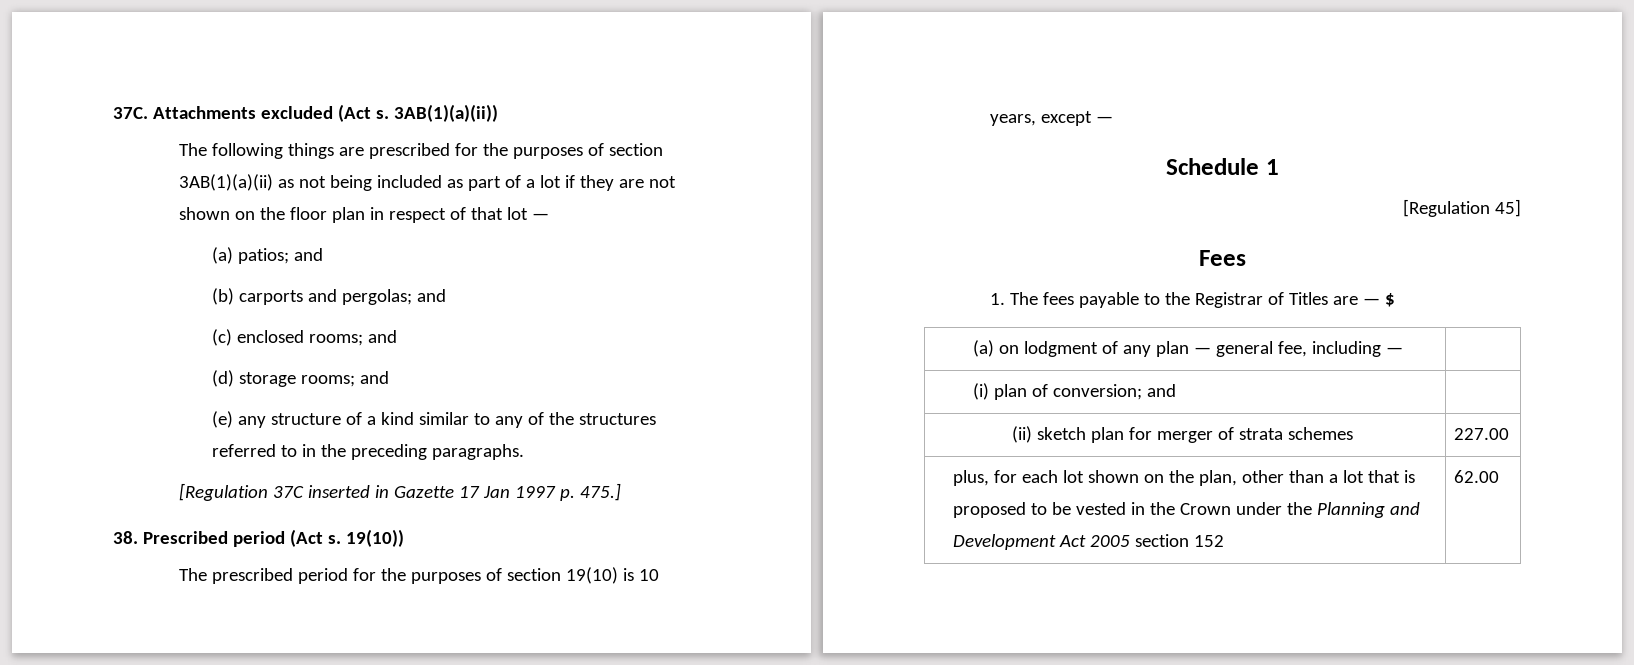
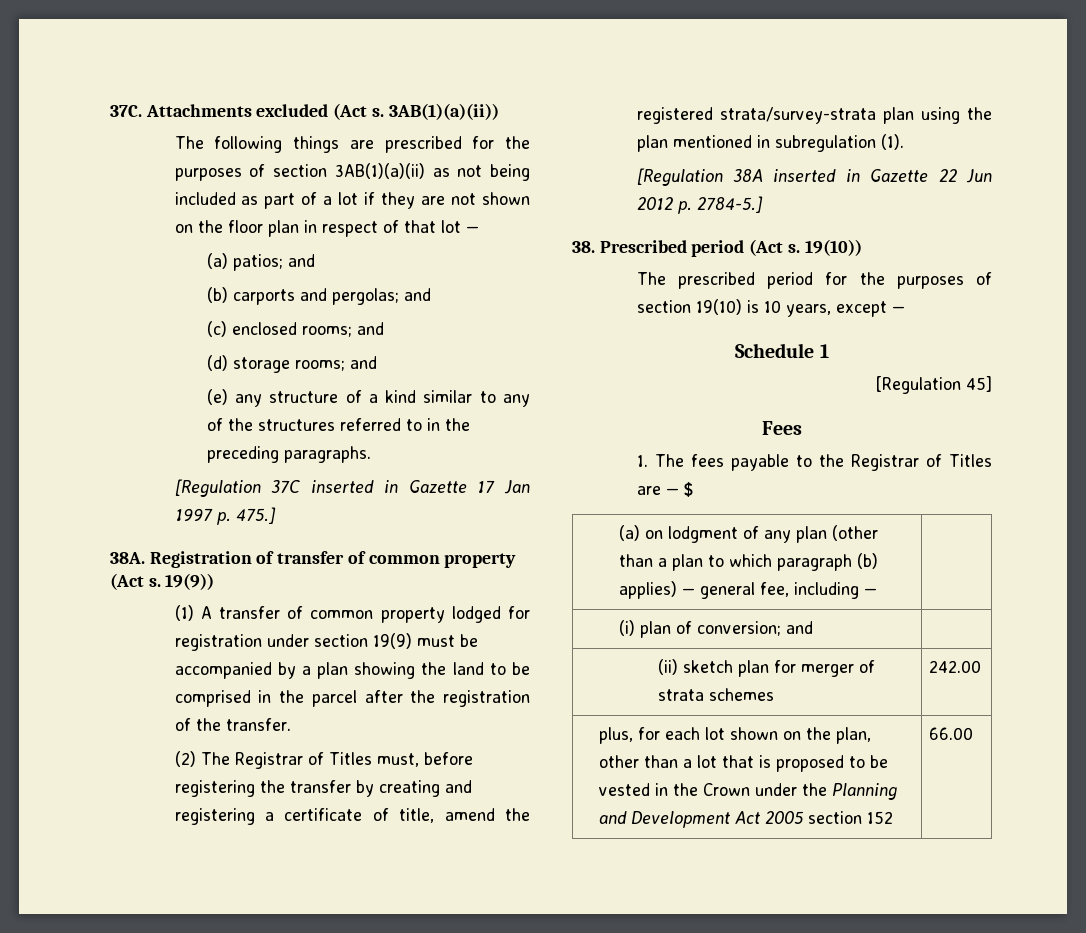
+ 38A. Registration of transfer of common property (Act s. 19(9))
+ (1) A transfer of common property lodged for registration under section 19(9) must be accompanied by a plan showing the land to be comprised in the parcel after the registration of the transfer.
+ (2) The Registrar of Titles must, before registering the transfer by creating and registering a certificate of title, amend the registered strata/survey-strata plan using the plan mentioned in subregulation (1).
+ [Regulation 38A inserted in Gazette 22 Jun 2012 p. 2784-5.]
- (a) on lodgment of any plan — general fee, including — |
+ (a) on lodgment of any plan (other than a plan to which paragraph (b) applies) — general fee, including — |
- (ii) sketch plan for merger of strata schemes | 227.00
+ (ii) sketch plan for merger of strata schemes | 242.00
- plus, for each lot shown on the plan, other than a lot that is proposed to be vested in the Crown under the Planning and Development Act 2005 section 152 | 62.00
+ plus, for each lot shown on the plan, other than a lot that is proposed to be vested in the Crown under the Planning and Development Act 2005 section 152 | 66.00

